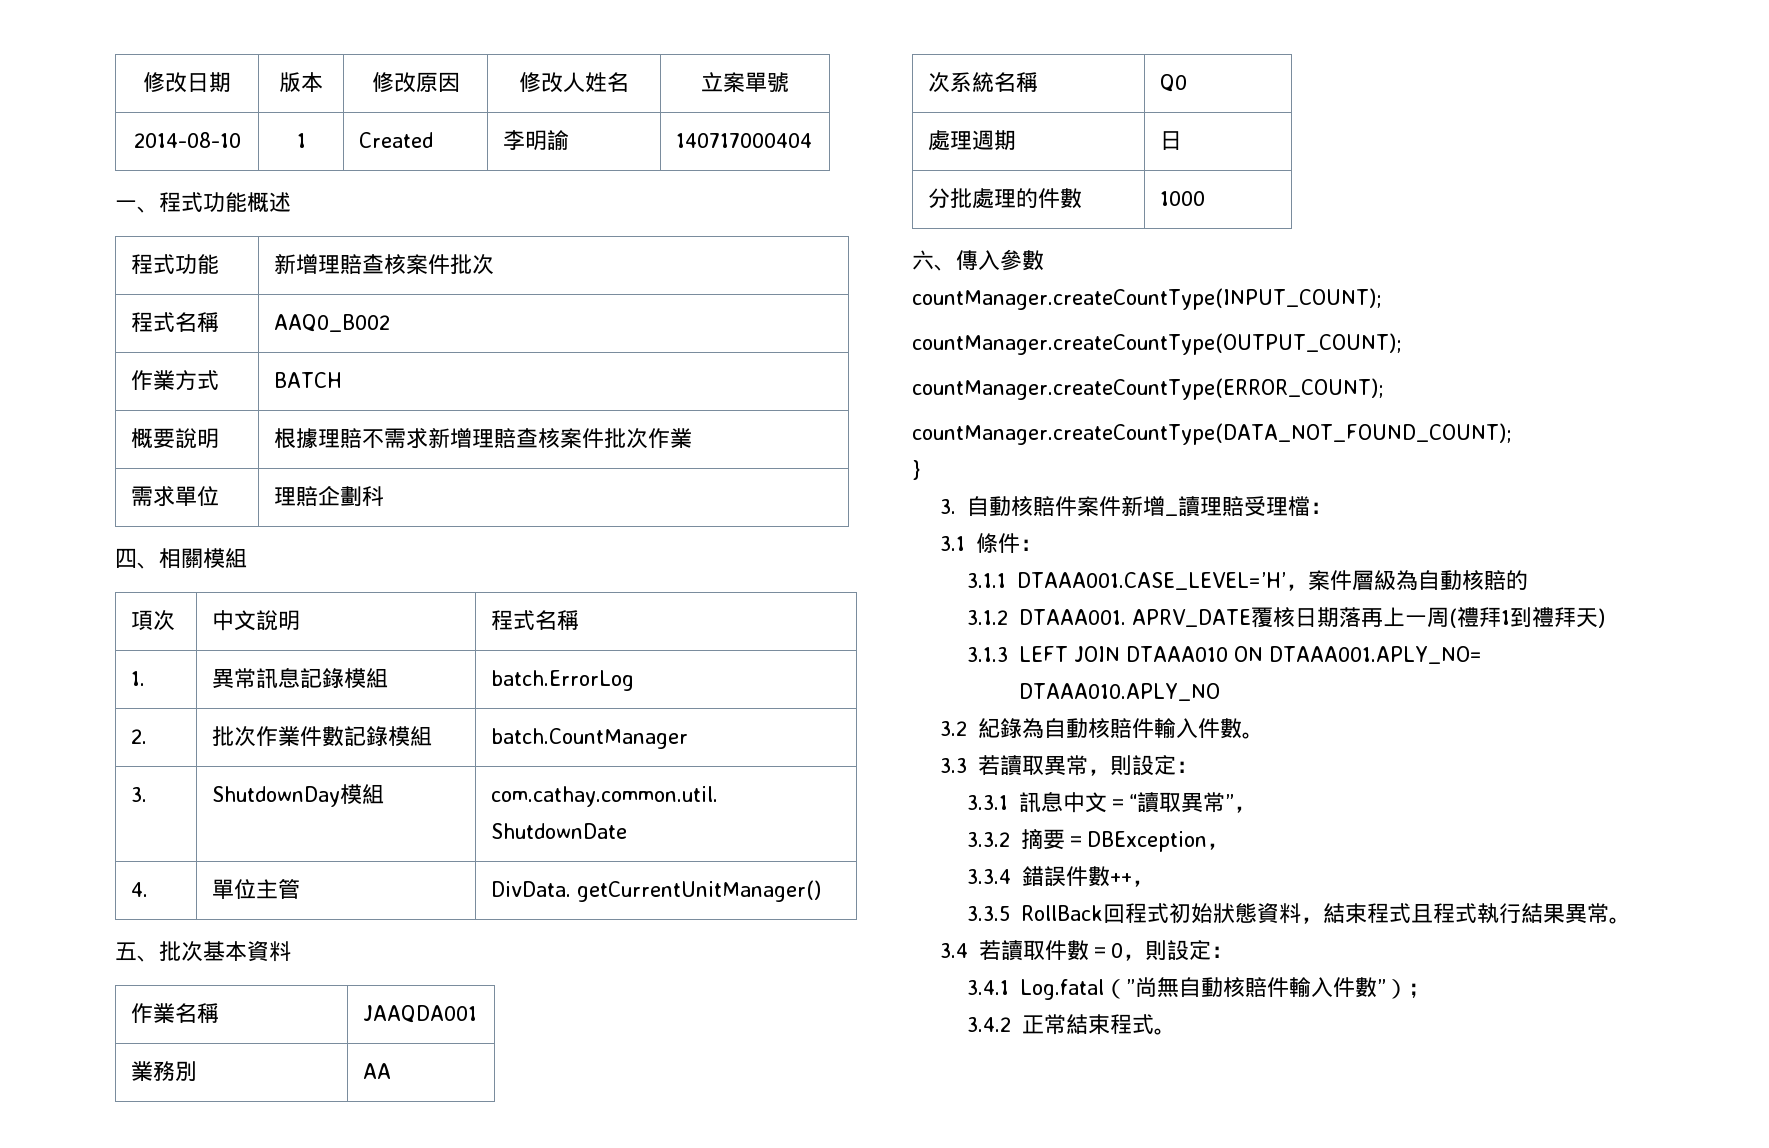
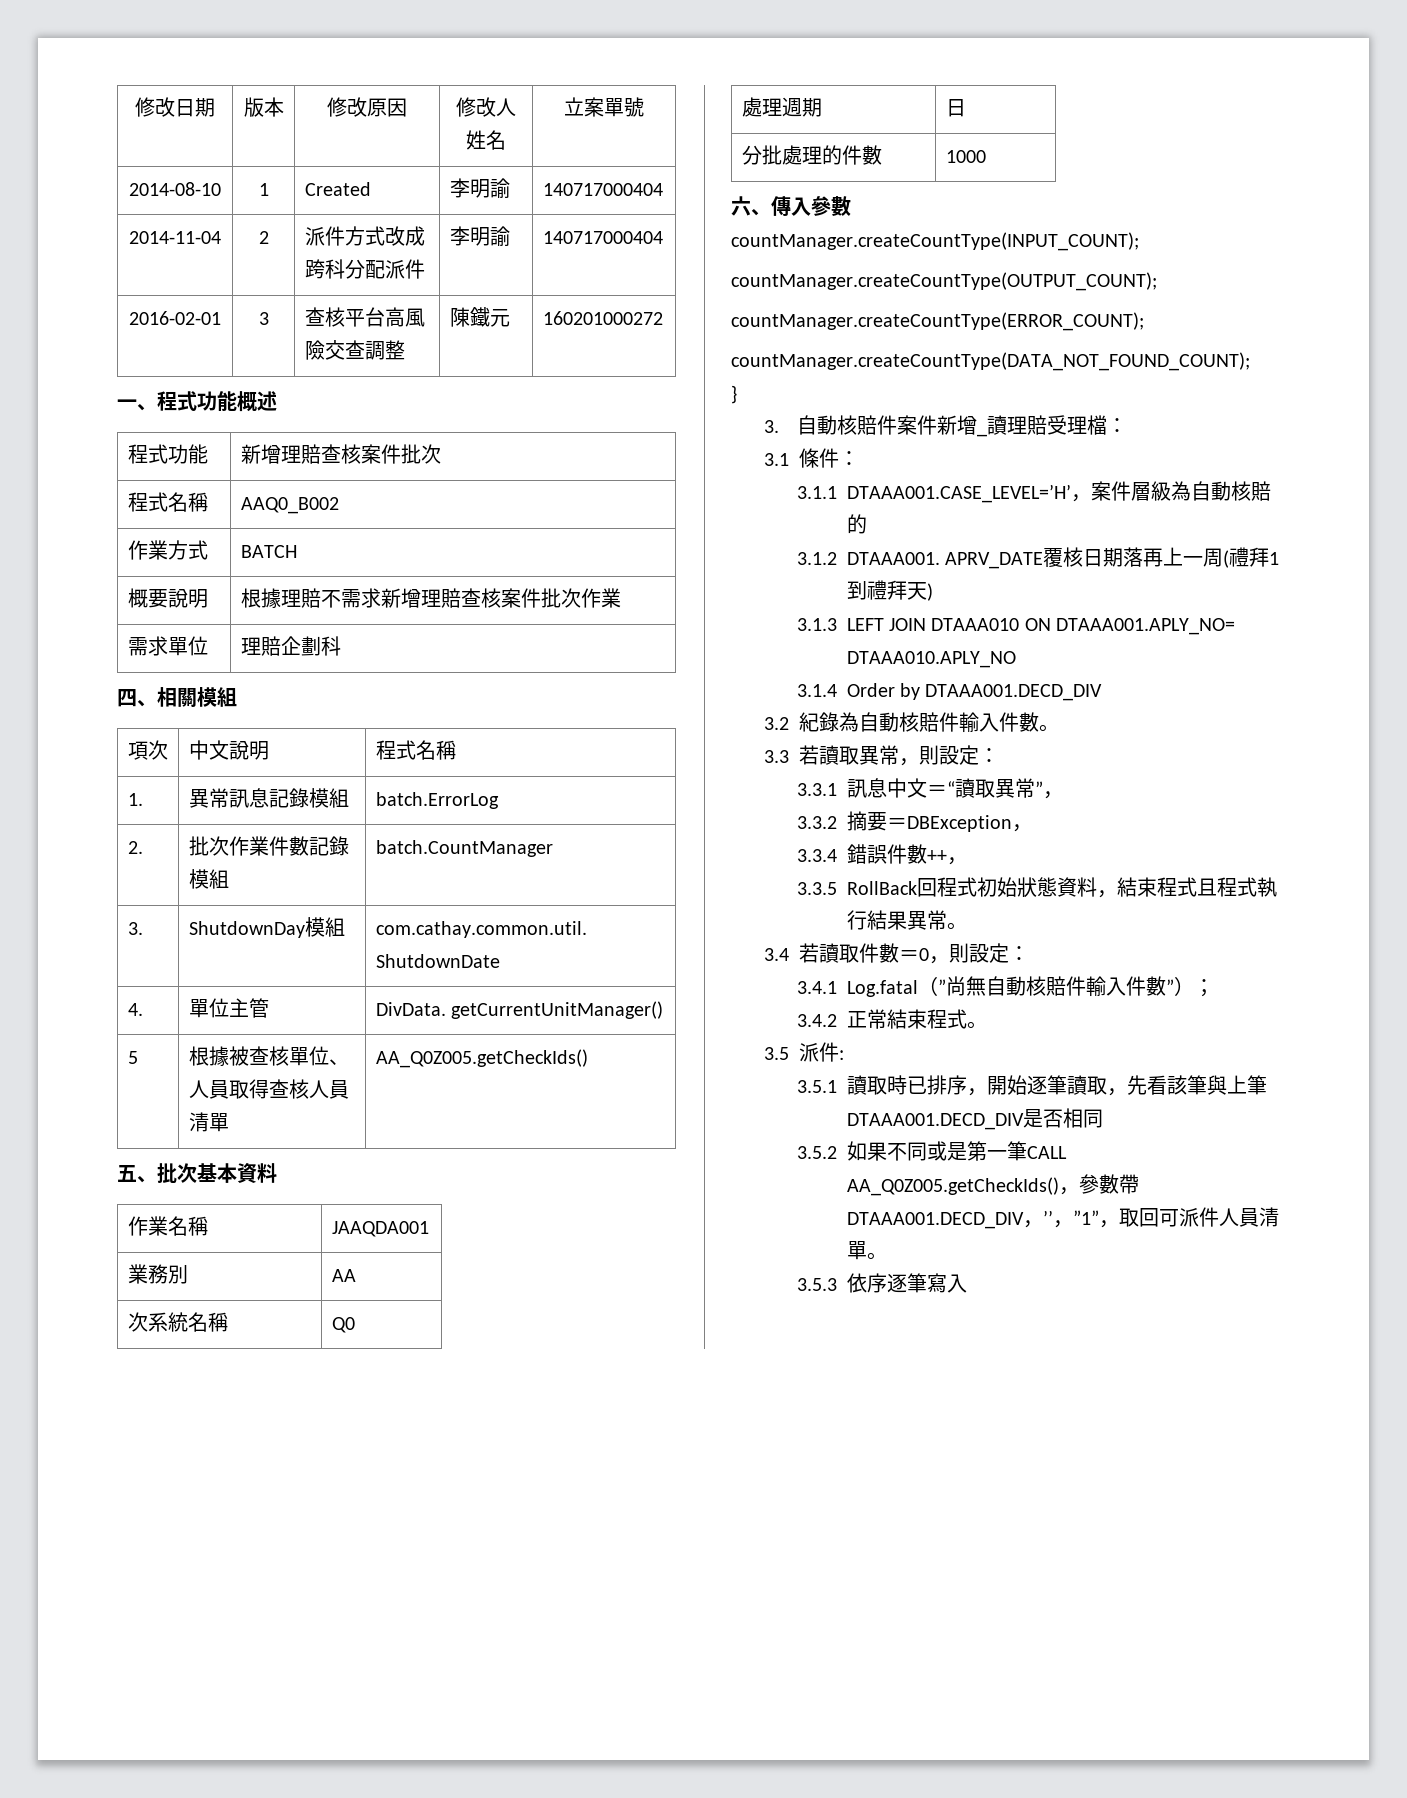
+ 2014-11-04 | 2 | 派件方式改成跨科分配派件 | 李明諭 | 140717000404
+ 2016-02-01 | 3 | 查核平台高風險交查調整 | 陳鐵元 | 160201000272
+ 5 | 根據被查核單位、人員取得查核人員清單 | AA_Q0Z005.getCheckIds()
+ 3.1.4 Order by DTAAA001.DECD_DIV
+ 3.5派件:
+ 3.5.1讀取時已排序，開始逐筆讀取，先看該筆與上筆DTAAA001.DECD_DIV是否相同
+ 3.5.2如果不同或是第一筆CALL AA_Q0Z005.getCheckIds()，參數帶DTAAA001.DECD_DIV，’’，”1”，取回可派件人員清單。
+ 3.5.3依序逐筆寫入

